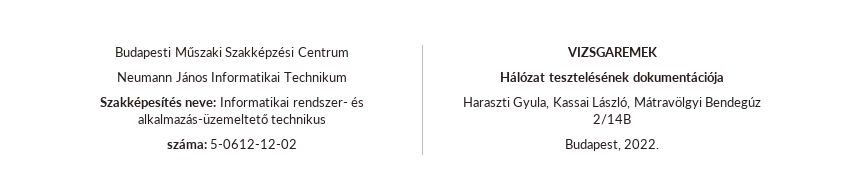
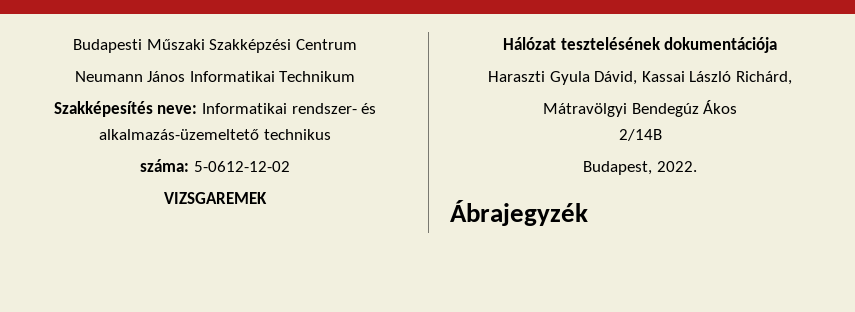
- Haraszti Gyula, Kassai László, Mátravölgyi Bendegúz
+ Haraszti Gyula Dávid, Kassai László Richárd,
+ Mátravölgyi Bendegúz Ákos
+ Ábrajegyzék

